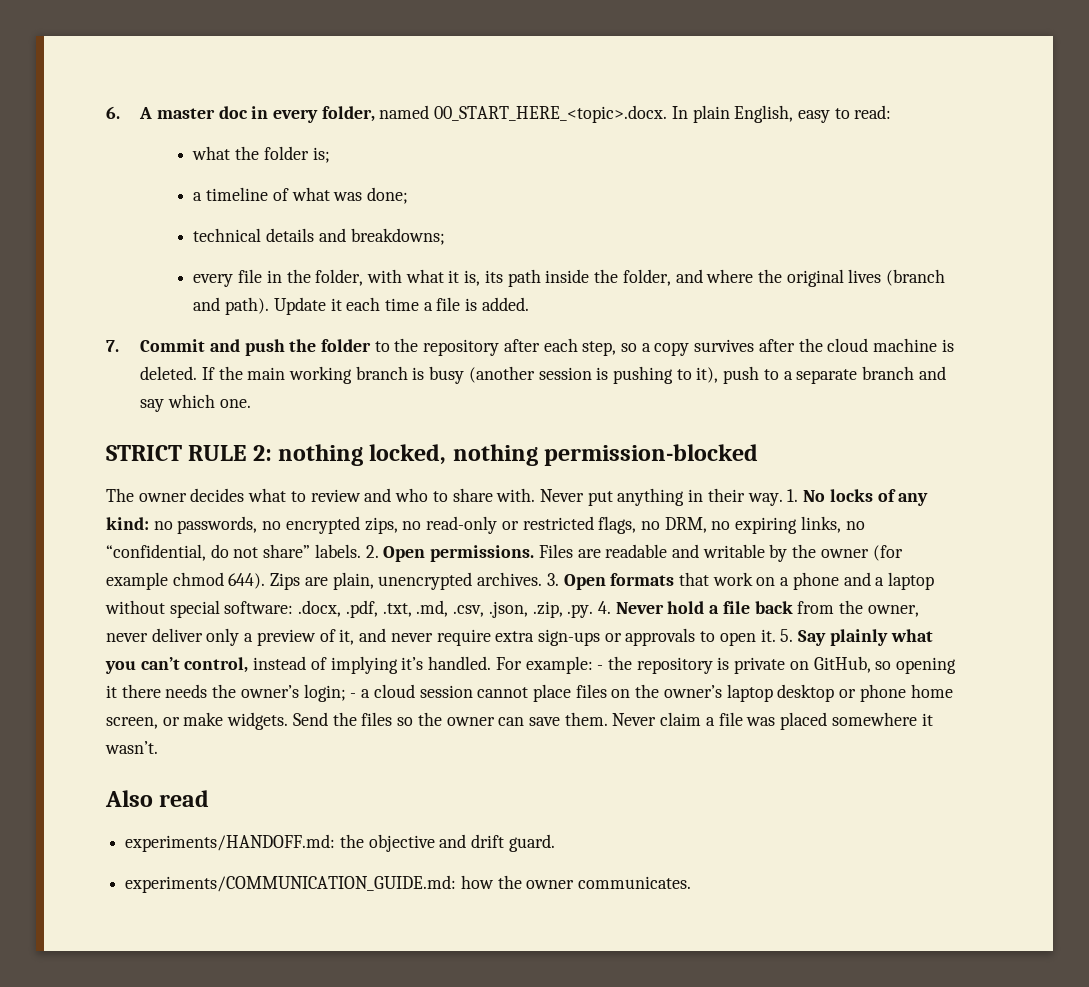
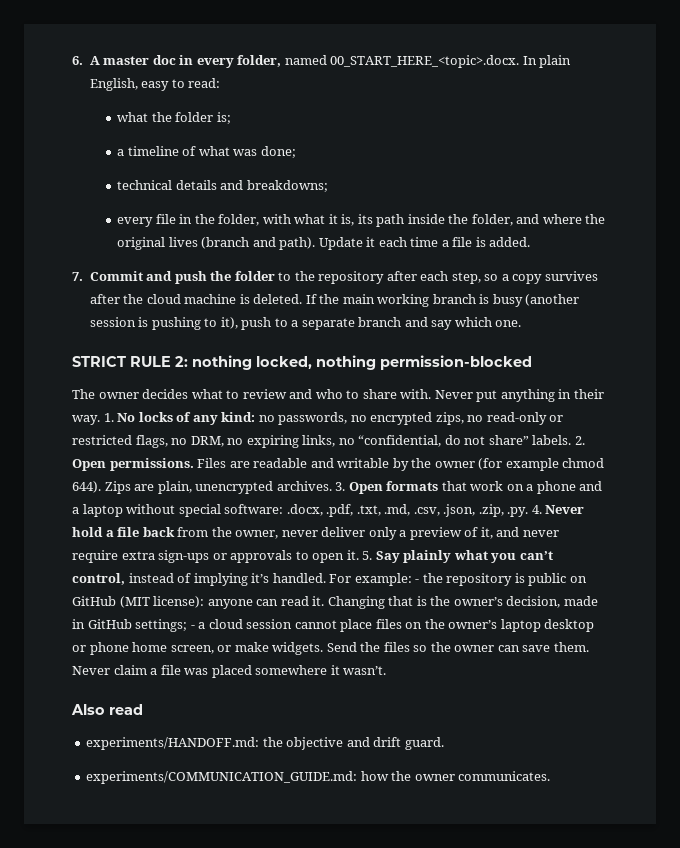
- For example: - the repository is private on GitHub, so opening it there needs the owner’s login; - a cloud session cannot place files on the owner’s laptop desktop or phone home screen, or make widgets.
+ For example: - the repository is public on GitHub (MIT license): anyone can read it. Changing that is the owner’s decision, made in GitHub settings; - a cloud session cannot place files on the owner’s laptop desktop or phone home screen, or make widgets.

